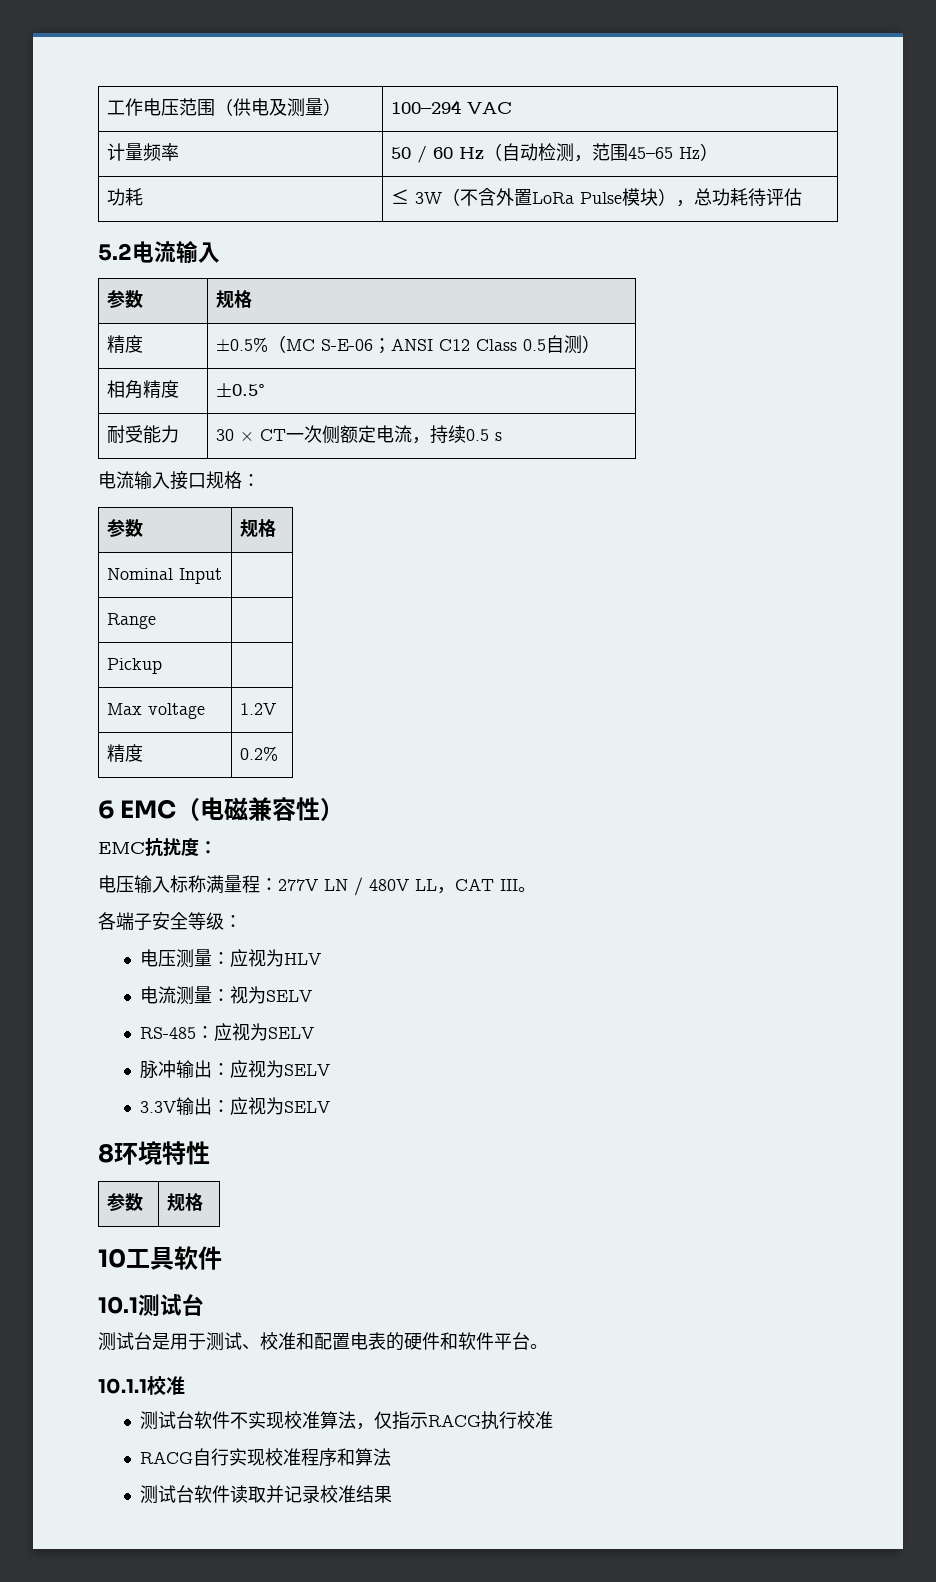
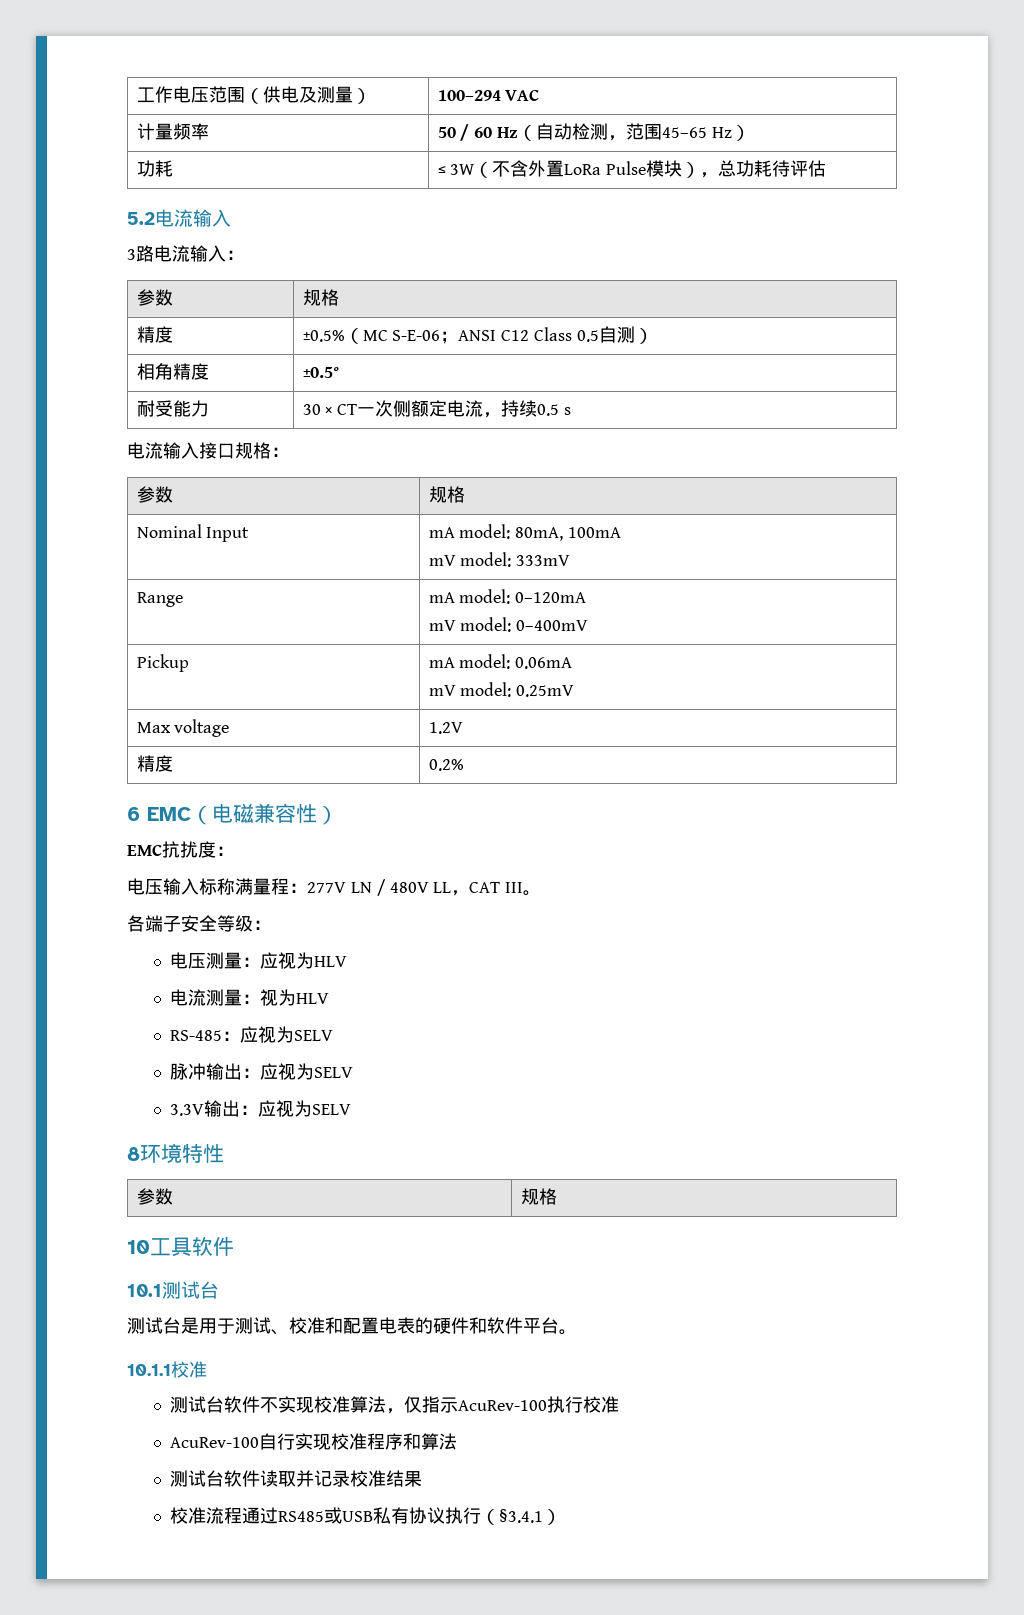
+ 3路电流输入：
- Nominal Input |
- Range |
- Pickup |
+ Nominal Input | mA model: 80mA, 100mA
+ mV model: 333mV
+ Range | mA model: 0–120mA
+ mV model: 0–400mV
+ Pickup | mA model: 0.06mA
+ mV model: 0.25mV
- 电流测量：视为SELV
+ 电流测量：视为HLV
- 测试台软件不实现校准算法，仅指示RACG执行校准
+ 测试台软件不实现校准算法，仅指示AcuRev-100执行校准
- RACG自行实现校准程序和算法
+ AcuRev-100自行实现校准程序和算法
+ 校准流程通过RS485或USB私有协议执行（§3.4.1）

